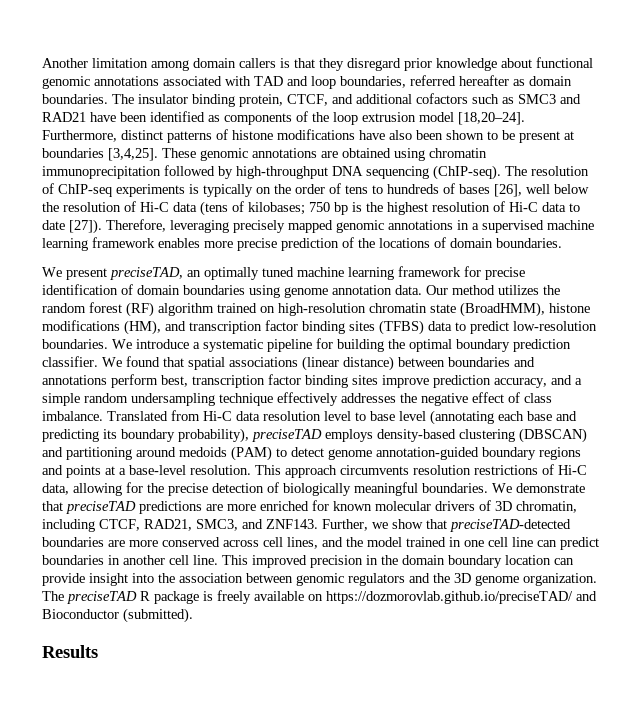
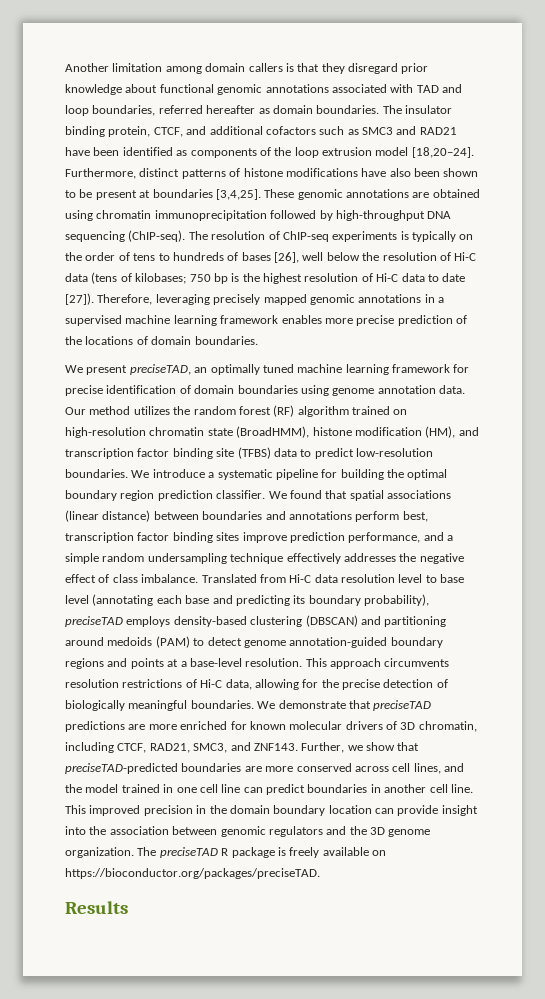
- Our method utilizes the random forest (RF) algorithm trained on high-resolution chromatin state (BroadHMM), histone modifications (HM), and transcription factor binding sites (TFBS) data to predict low-resolution boundaries.
+ Our method utilizes the random forest (RF) algorithm trained on high-resolution chromatin state (BroadHMM), histone modification (HM), and transcription factor binding site (TFBS) data to predict low-resolution boundaries.
- We introduce a systematic pipeline for building the optimal boundary prediction classifier.
+ We introduce a systematic pipeline for building the optimal boundary region prediction classifier.
- We found that spatial associations (linear distance) between boundaries and annotations perform best, transcription factor binding sites improve prediction accuracy, and a simple random undersampling technique effectively addresses the negative effect of class imbalance.
+ We found that spatial associations (linear distance) between boundaries and annotations perform best, transcription factor binding sites improve prediction performance, and a simple random undersampling technique effectively addresses the negative effect of class imbalance.
- Further, we show that preciseTAD-detected boundaries are more conserved across cell lines, and the model trained in one cell line can predict boundaries in another cell line.
+ Further, we show that preciseTAD-predicted boundaries are more conserved across cell lines, and the model trained in one cell line can predict boundaries in another cell line.
- The preciseTAD R package is freely available on https://dozmorovlab.github.io/preciseTAD/ and Bioconductor (submitted).
+ The preciseTAD R package is freely available on https://bioconductor.org/packages/preciseTAD.

